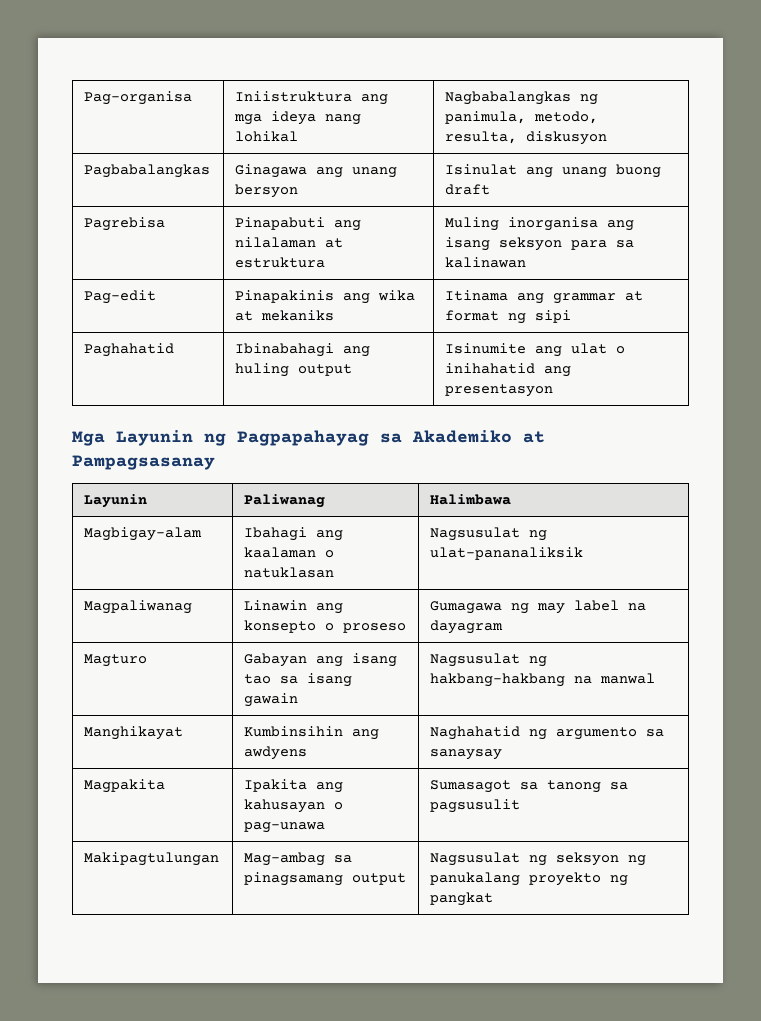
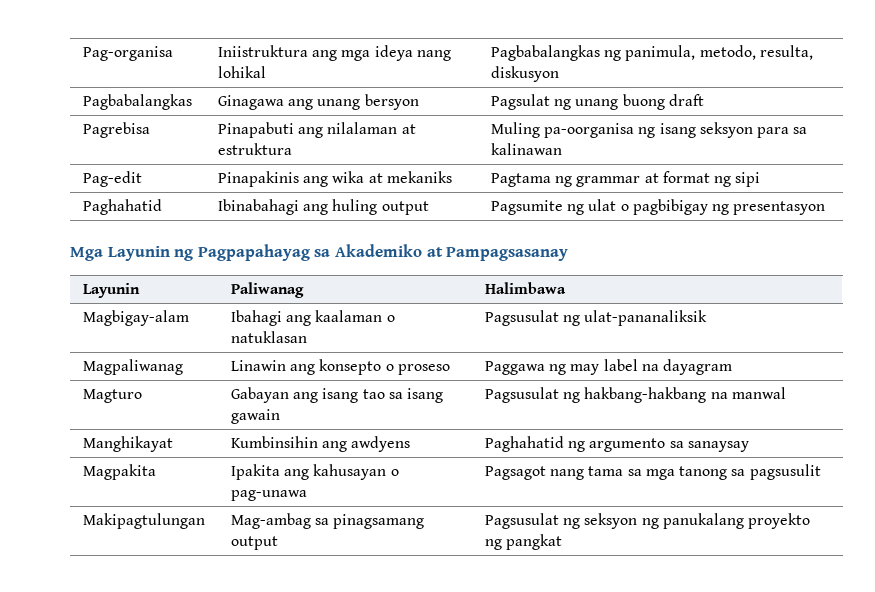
- Pag-organisa | Iniistruktura ang mga ideya nang lohikal | Nagbabalangkas ng panimula, metodo, resulta, diskusyon
+ Pag-organisa | Iniistruktura ang mga ideya nang lohikal | Pagbabalangkas ng panimula, metodo, resulta, diskusyon
- Pagbabalangkas | Ginagawa ang unang bersyon | Isinulat ang unang buong draft
+ Pagbabalangkas | Ginagawa ang unang bersyon | Pagsulat ng unang buong draft
- Pagrebisa | Pinapabuti ang nilalaman at estruktura | Muling inorganisa ang isang seksyon para sa kalinawan
+ Pagrebisa | Pinapabuti ang nilalaman at estruktura | Muling pa-oorganisa ng isang seksyon para sa kalinawan
- Pag-edit | Pinapakinis ang wika at mekaniks | Itinama ang grammar at format ng sipi
+ Pag-edit | Pinapakinis ang wika at mekaniks | Pagtama ng grammar at format ng sipi
- Paghahatid | Ibinabahagi ang huling output | Isinumite ang ulat o inihahatid ang presentasyon
+ Paghahatid | Ibinabahagi ang huling output | Pagsumite ng ulat o pagbibigay ng presentasyon
- Magbigay-alam | Ibahagi ang kaalaman o natuklasan | Nagsusulat ng ulat-pananaliksik
+ Magbigay-alam | Ibahagi ang kaalaman o natuklasan | Pagsusulat ng ulat-pananaliksik
- Magpaliwanag | Linawin ang konsepto o proseso | Gumagawa ng may label na dayagram
+ Magpaliwanag | Linawin ang konsepto o proseso | Paggawa ng may label na dayagram
- Magturo | Gabayan ang isang tao sa isang gawain | Nagsusulat ng hakbang-hakbang na manwal
+ Magturo | Gabayan ang isang tao sa isang gawain | Pagsusulat ng hakbang-hakbang na manwal
- Manghikayat | Kumbinsihin ang awdyens | Naghahatid ng argumento sa sanaysay
+ Manghikayat | Kumbinsihin ang awdyens | Paghahatid ng argumento sa sanaysay
- Magpakita | Ipakita ang kahusayan o pag-unawa | Sumasagot sa tanong sa pagsusulit
+ Magpakita | Ipakita ang kahusayan o pag-unawa | Pagsagot nang tama sa mga tanong sa pagsusulit
- Makipagtulungan | Mag-ambag sa pinagsamang output | Nagsusulat ng seksyon ng panukalang proyekto ng pangkat
+ Makipagtulungan | Mag-ambag sa pinagsamang output | Pagsusulat ng seksyon ng panukalang proyekto ng pangkat

